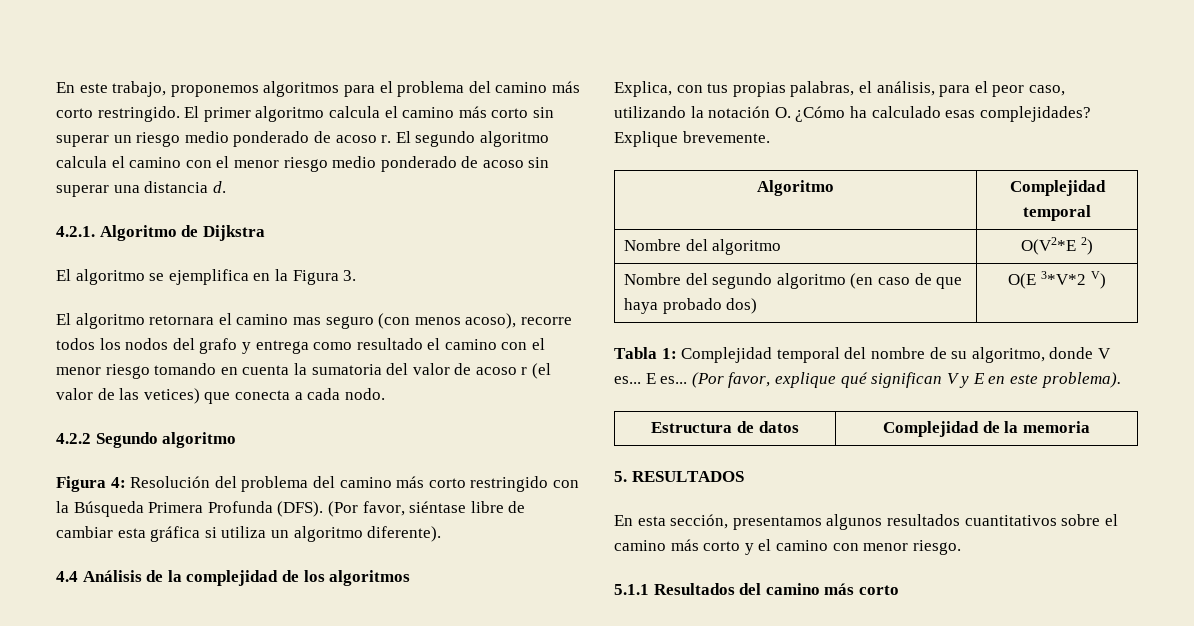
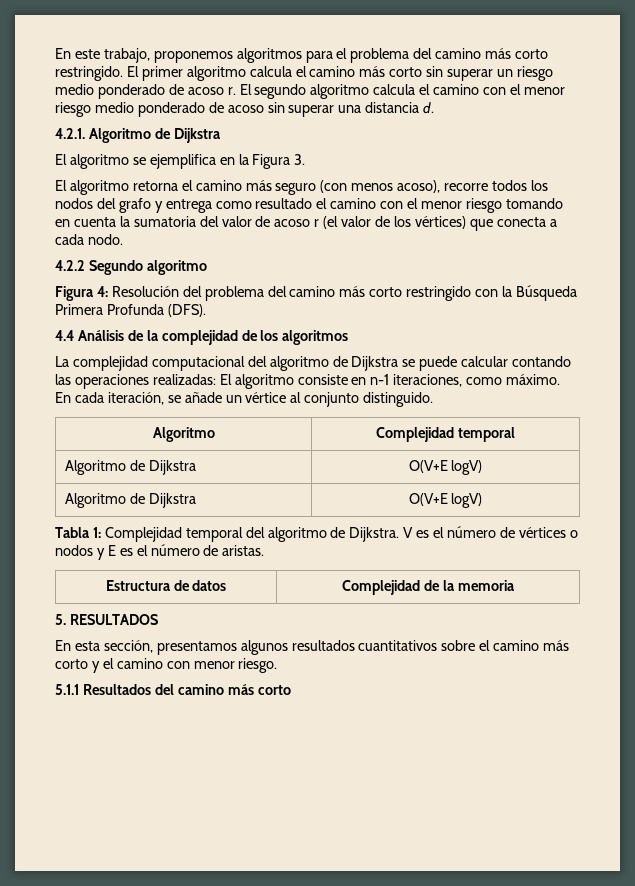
- El algoritmo retornara el camino mas seguro (con menos acoso), recorre todos los nodos del grafo y entrega como resultado el camino con el menor riesgo tomando en cuenta la sumatoria del valor de acoso r (el valor de las vetices) que conecta a cada nodo.
+ El algoritmo retorna el camino más seguro (con menos acoso), recorre todos los nodos del grafo y entrega como resultado el camino con el menor riesgo tomando en cuenta la sumatoria del valor de acoso r (el valor de los vértices) que conecta a cada nodo.
- (Por favor, siéntase libre de cambiar esta gráfica si utiliza un algoritmo diferente).
- Explica, con tus propias palabras, el análisis, para el peor caso, utilizando la notación O. ¿Cómo ha calculado esas complejidades? Explique brevemente.
+ La complejidad computacional del algoritmo de Dijkstra se puede calcular contando las operaciones realizadas: El algoritmo consiste en n-1 iteraciones, como máximo. En cada iteración, se añade un vértice al conjunto distinguido.
  Algoritmo | Complejidad temporal
- Nombre del algoritmo | O(V2*E 2)
- Nombre del segundo algoritmo (en caso de que haya probado dos) | O(E 3*V*2 V)
+ Algoritmo de Dijkstra | O(V+E logV)
+ Algoritmo de Dijkstra | O(V+E logV)
- Tabla 1: Complejidad temporal del nombre de su algoritmo, donde V es... E es... (Por favor, explique qué significan V y E en este problema).
+ Tabla 1: Complejidad temporal del algoritmo de Dijkstra. V es el número de vértices o nodos y E es el número de aristas.

